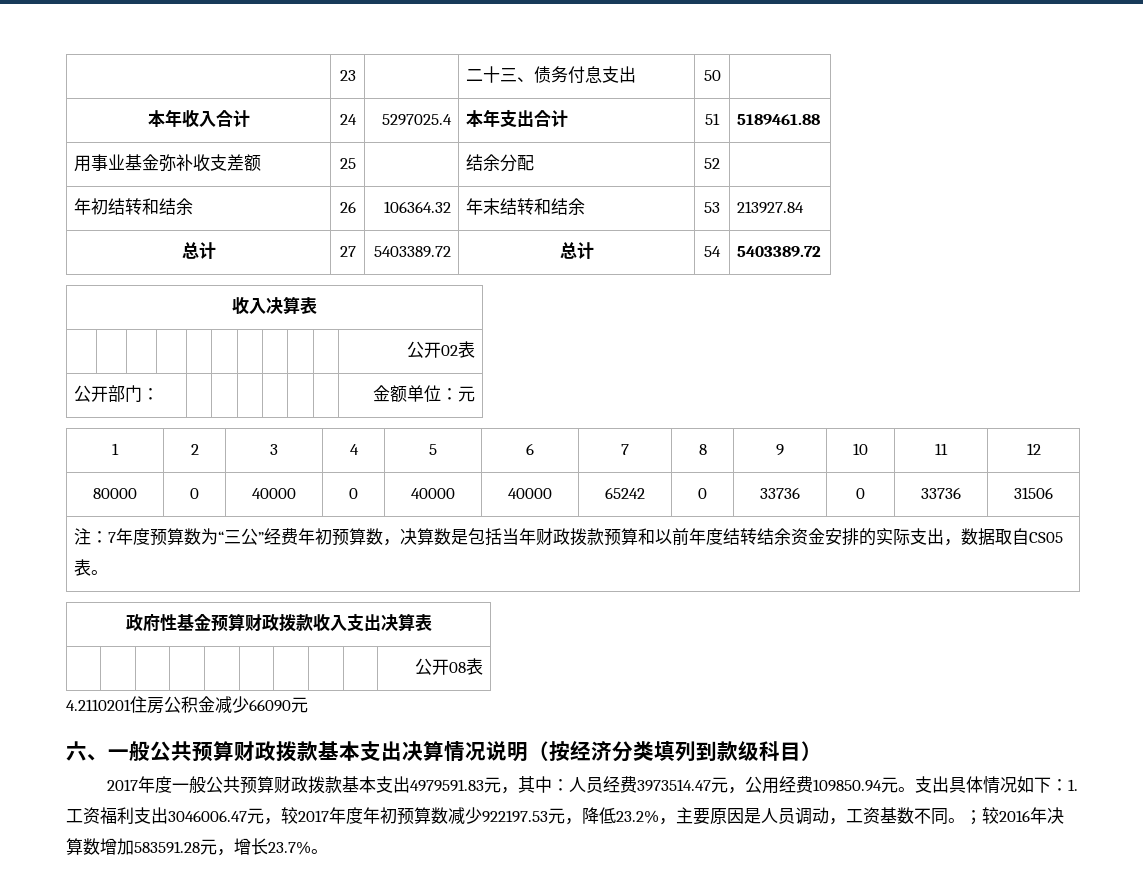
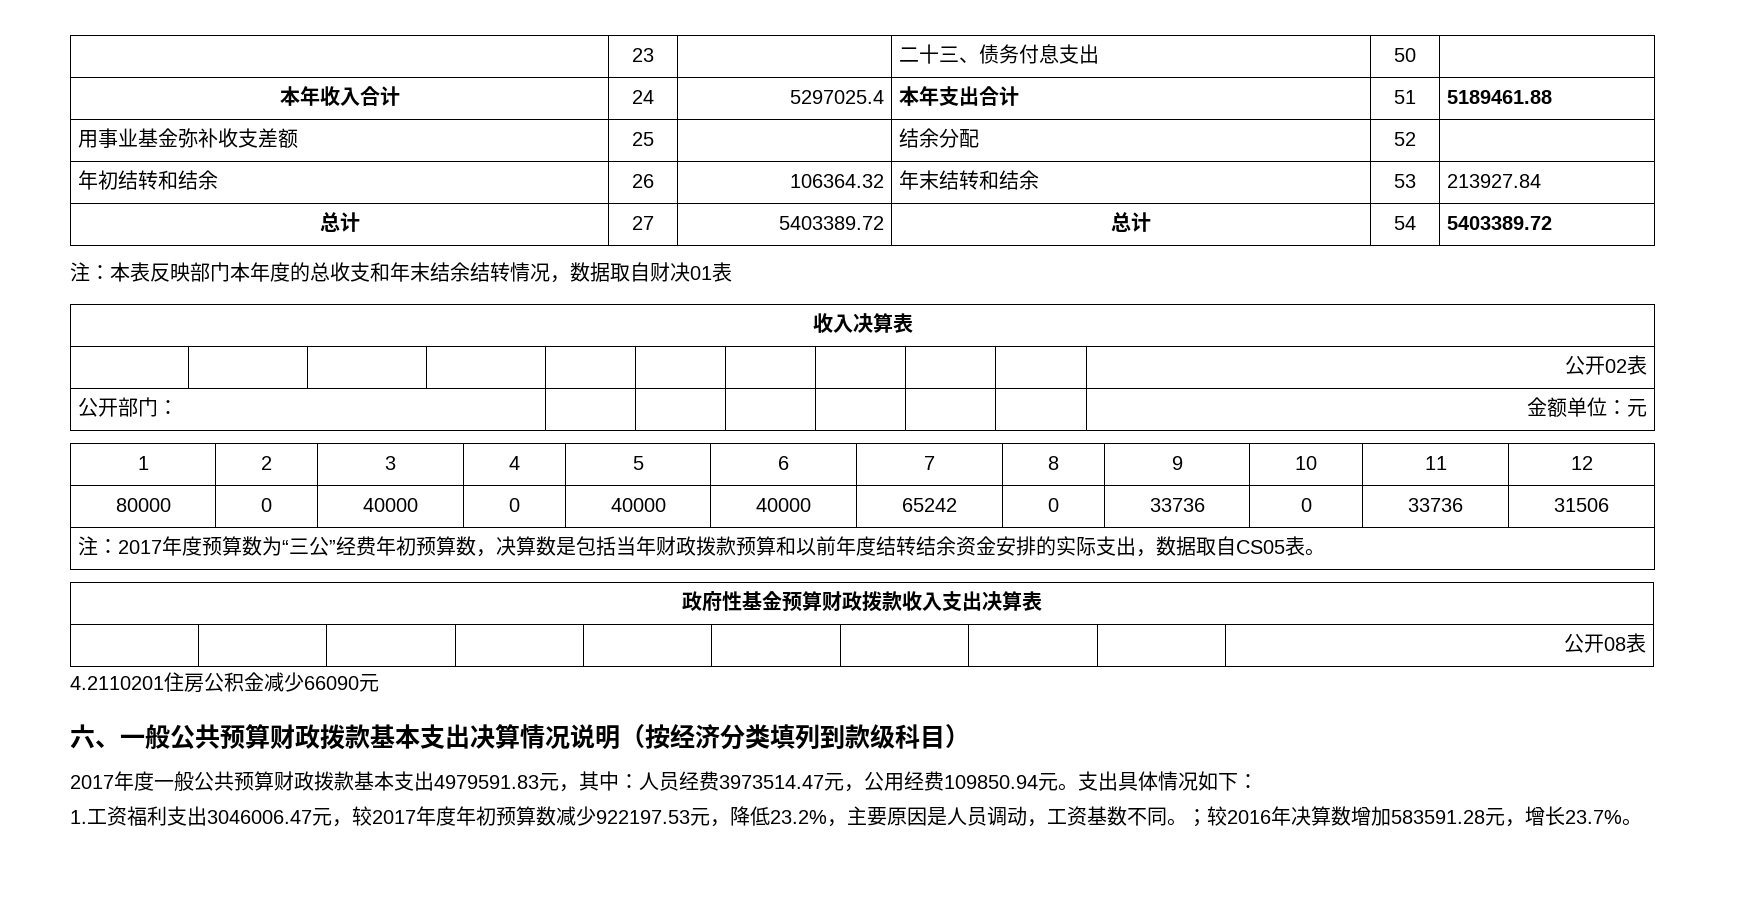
+ 注：本表反映部门本年度的总收支和年末结余结转情况，数据取自财决01表
- 注：7年度预算数为“三公”经费年初预算数，决算数是包括当年财政拨款预算和以前年度结转结余资金安排的实际支出，数据取自CS05表。
+ 注：2017年度预算数为“三公”经费年初预算数，决算数是包括当年财政拨款预算和以前年度结转结余资金安排的实际支出，数据取自CS05表。
- 支出具体情况如下：1.工资福利支出3046006.47元，较2017年度年初预算数减少922197.53元，降低23.2%，主要原因是人员调动，工资基数不同。
+ 支出具体情况如下：
+ 1.工资福利支出3046006.47元，较2017年度年初预算数减少922197.53元，降低23.2%，主要原因是人员调动，工资基数不同。

